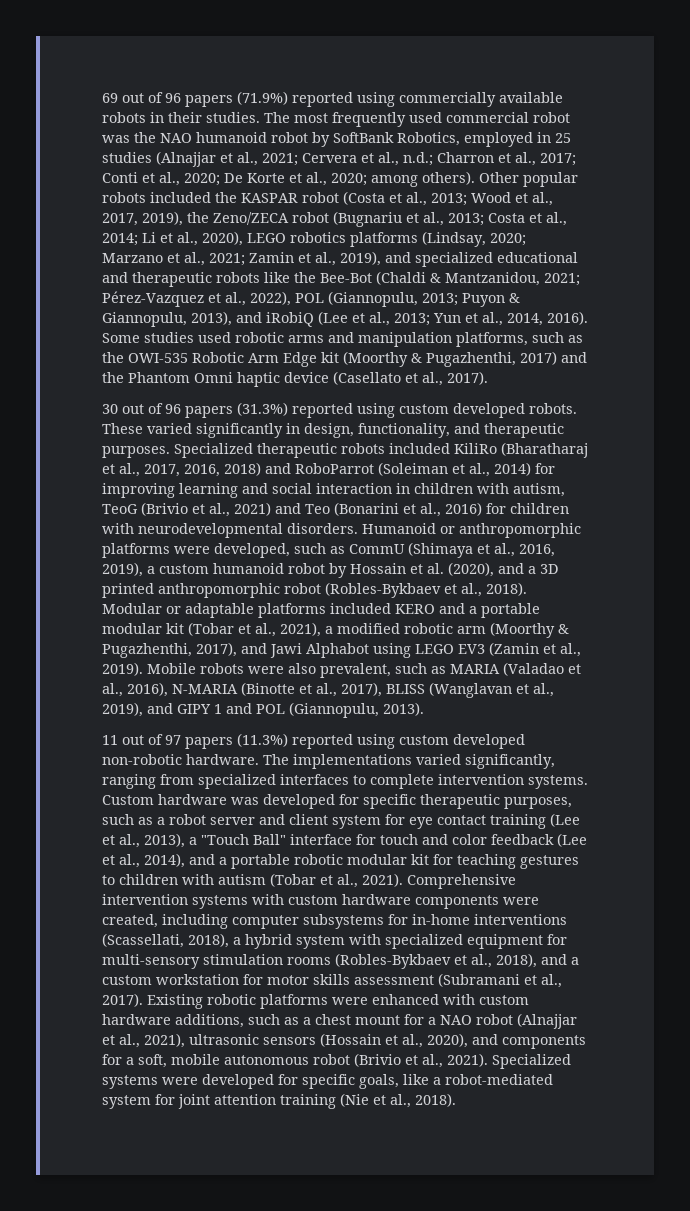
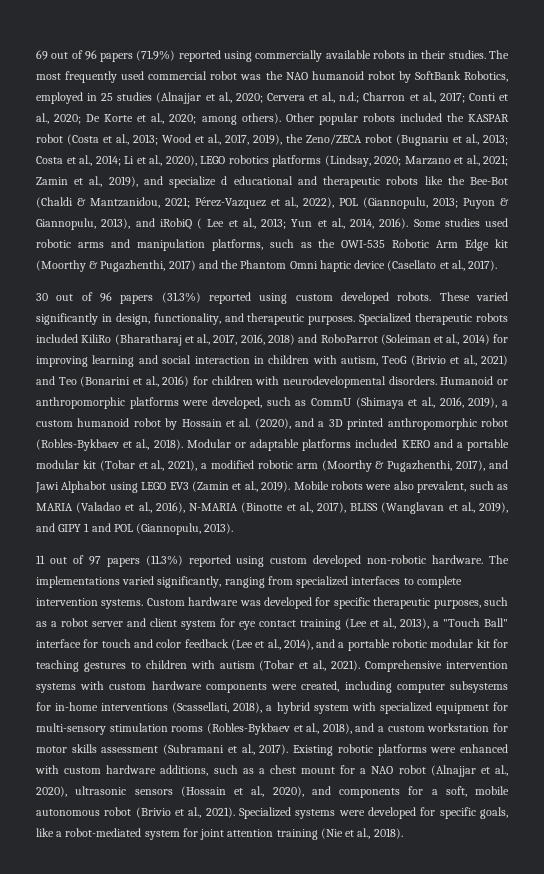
- The most frequently used commercial robot was the NAO humanoid robot by SoftBank Robotics, employed in 25 studies (Alnajjar et al., 2021; Cervera et al., n.d.; Charron et al., 2017; Conti et al., 2020; De Korte et al., 2020; among others).
+ The most frequently used commercial robot was the NAO humanoid robot by SoftBank Robotics, employed in 25 studies (Alnajjar et al., 2020; Cervera et al., n.d.; Charron et al., 2017; Conti et al., 2020; De Korte et al., 2020; among others).
- Zamin et al., 2019), and specialized educational and therapeutic robots like the Bee-Bot (Chaldi & Mantzanidou, 2021;
+ Zamin et al., 2019), and specialize d educational and therapeutic robots like the Bee-Bot (Chaldi & Mantzanidou, 2021;
- Puyon & Giannopulu, 2013), and iRobiQ (Lee et al., 2013;
+ Puyon & Giannopulu, 2013), and iRobiQ ( Lee et al., 2013;
- Existing robotic platforms were enhanced with custom hardware additions, such as a chest mount for a NAO robot (Alnajjar et al., 2021), ultrasonic sensors (Hossain et al., 2020), and components for a soft, mobile autonomous robot (Brivio et al., 2021).
+ Existing robotic platforms were enhanced with custom hardware additions, such as a chest mount for a NAO robot (Alnajjar et al., 2020), ultrasonic sensors (Hossain et al., 2020), and components for a soft, mobile autonomous robot (Brivio et al., 2021).

